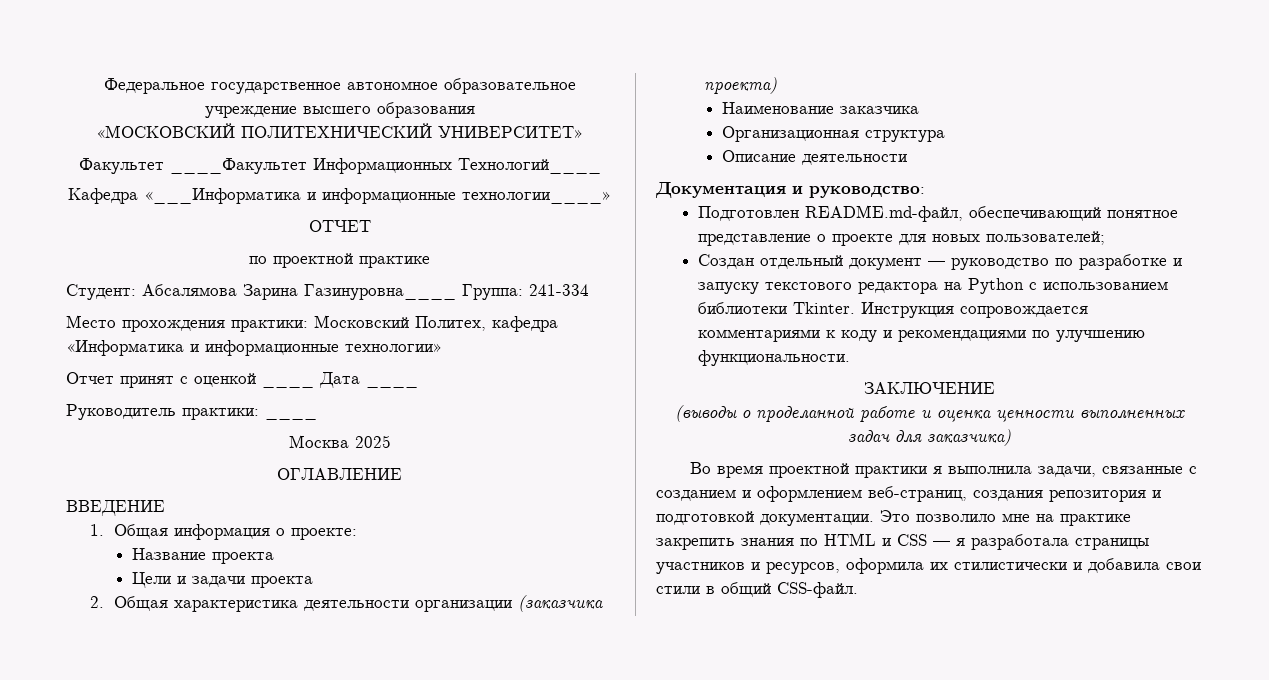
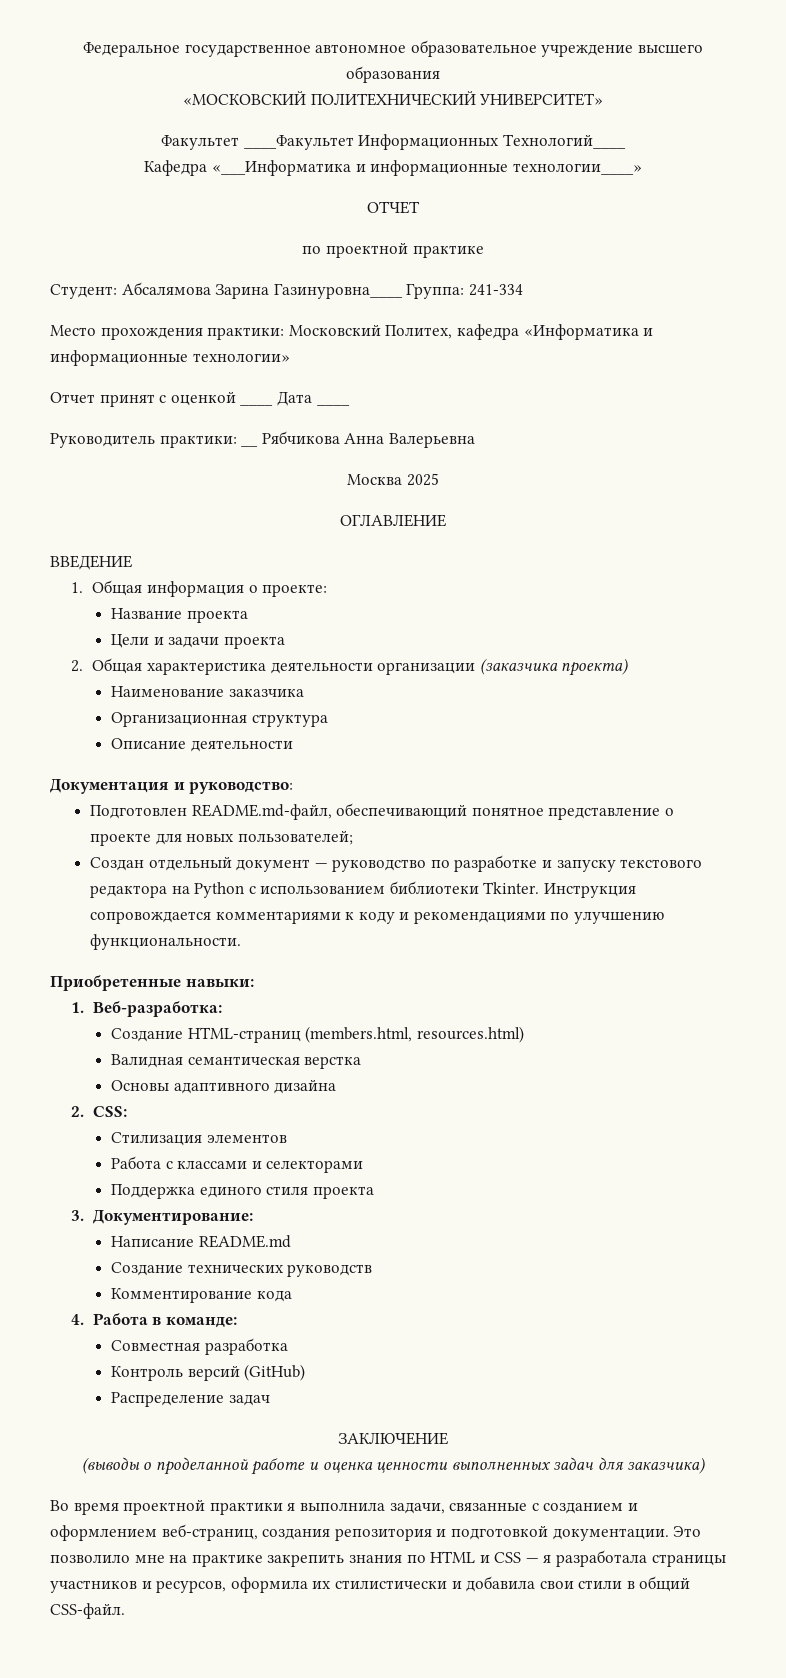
- Руководитель практики: ____
+ Руководитель практики: __ Рябчикова Анна Валерьевна
+ Приобретенные навыки:
+ 1. Веб-разработка:
+ Создание HTML-страниц (members.html, resources.html)
+ Валидная семантическая верстка
+ Основы адаптивного дизайна
+ 2. CSS:
+ Стилизация элементов
+ Работа с классами и селекторами
+ Поддержка единого стиля проекта
+ 3. Документирование:
+ Написание README.md
+ Создание технических руководств
+ Комментирование кода
+ 4. Работа в команде:
+ Совместная разработка
+ Контроль версий (GitHub)
+ Распределение задач

